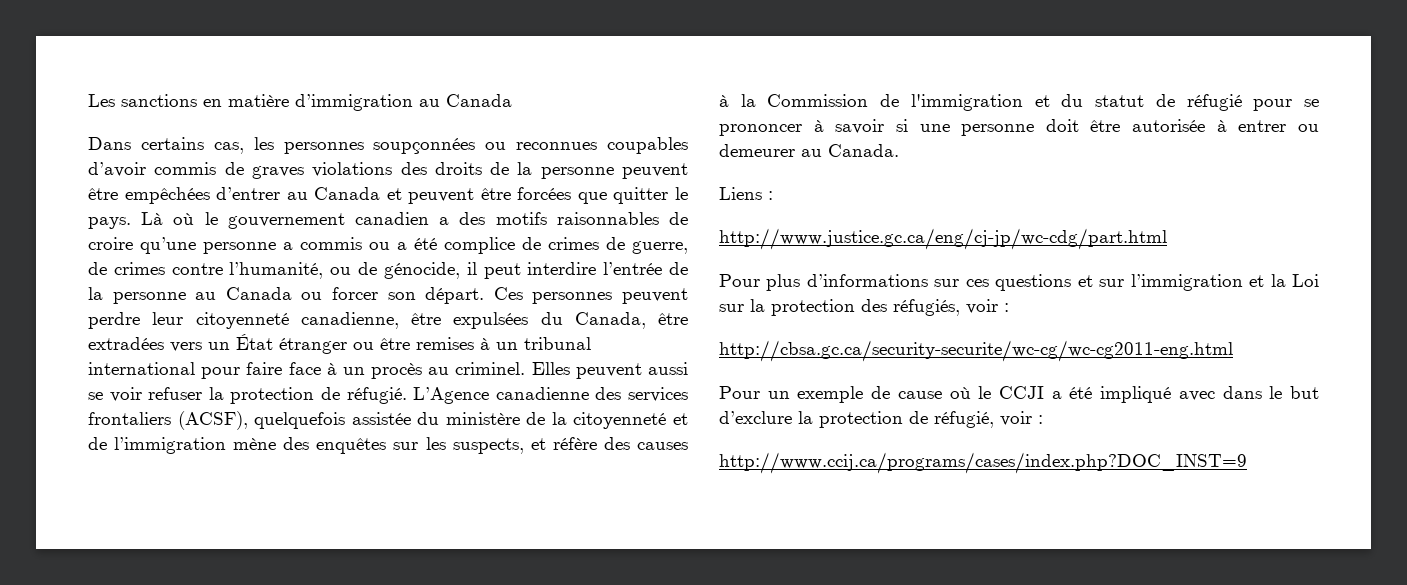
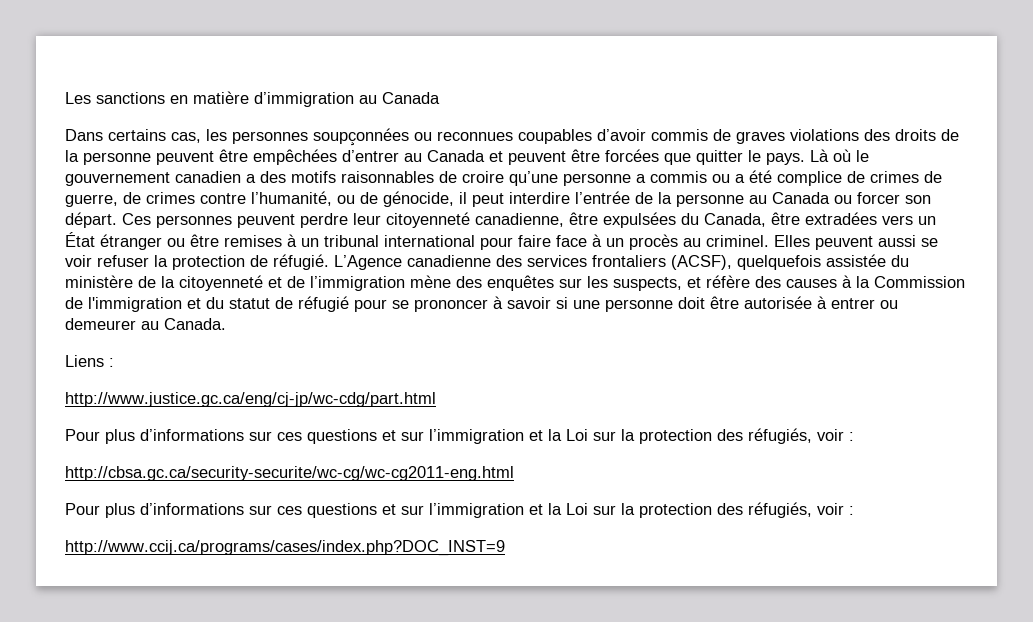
  http://cbsa.gc.ca/security-securite/wc-cg/wc-cg2011-eng.html
- Pour un exemple de cause où le CCJI a été impliqué avec dans le but d’exclure la protection de réfugié, voir :
+ Pour plus d’informations sur ces questions et sur l’immigration et la Loi sur la protection des réfugiés, voir :

